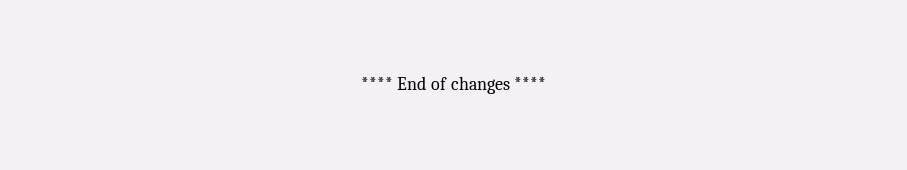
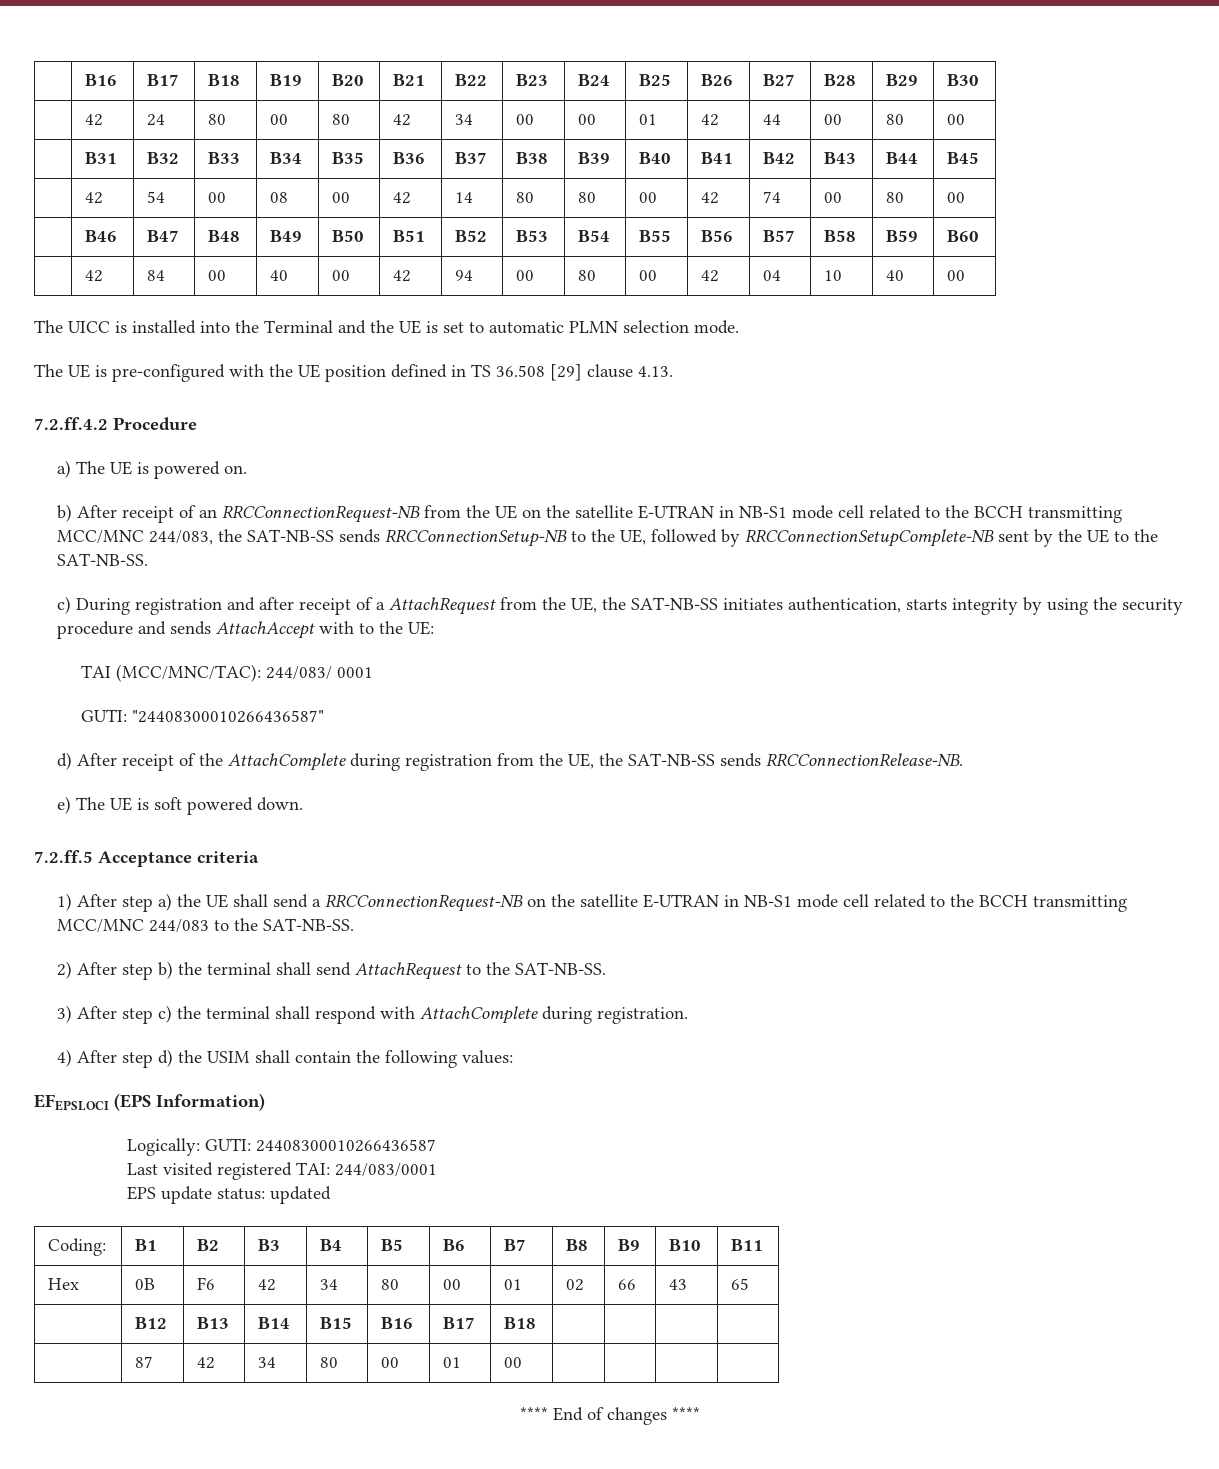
+ | B16 | B17 | B18 | B19 | B20 | B21 | B22 | B23 | B24 | B25 | B26 | B27 | B28 | B29 | B30
+ | 42 | 24 | 80 | 00 | 80 | 42 | 34 | 00 | 00 | 01 | 42 | 44 | 00 | 80 | 00
+ | B31 | B32 | B33 | B34 | B35 | B36 | B37 | B38 | B39 | B40 | B41 | B42 | B43 | B44 | B45
+ | 42 | 54 | 00 | 08 | 00 | 42 | 14 | 80 | 80 | 00 | 42 | 74 | 00 | 80 | 00
+ | B46 | B47 | B48 | B49 | B50 | B51 | B52 | B53 | B54 | B55 | B56 | B57 | B58 | B59 | B60
+ | 42 | 84 | 00 | 40 | 00 | 42 | 94 | 00 | 80 | 00 | 42 | 04 | 10 | 40 | 00
+ The UICC is installed into the Terminal and the UE is set to automatic PLMN selection mode.
+ The UE is pre-configured with the UE position defined in TS 36.508 [29] clause 4.13.
+ 7.2.ff.4.2 Procedure
+ a) The UE is powered on.
+ b) After receipt of an RRCConnectionRequest-NB from the UE on the satellite E-UTRAN in NB-S1 mode cell related to the BCCH transmitting MCC/MNC 244/083, the SAT-NB-SS sends RRCConnectionSetup-NB to the UE, followed by RRCConnectionSetupComplete-NB sent by the UE to the SAT-NB-SS.
+ c) During registration and after receipt of a AttachRequest from the UE, the SAT-NB-SS initiates authentication, starts integrity by using the security procedure and sends AttachAccept with to the UE:
+ TAI (MCC/MNC/TAC): 244/083/ 0001
+ GUTI: "24408300010266436587"
+ d) After receipt of the AttachComplete during registration from the UE, the SAT-NB-SS sends RRCConnectionRelease-NB.
+ e) The UE is soft powered down.
+ 7.2.ff.5 Acceptance criteria
+ 1) After step a) the UE shall send a RRCConnectionRequest-NB on the satellite E-UTRAN in NB-S1 mode cell related to the BCCH transmitting MCC/MNC 244/083 to the SAT-NB-SS.
+ 2) After step b) the terminal shall send AttachRequest to the SAT-NB-SS.
+ 3) After step c) the terminal shall respond with AttachComplete during registration.
+ 4) After step d) the USIM shall contain the following values:
+ EFEPSLOCI (EPS Information)
+ Logically: GUTI: 24408300010266436587
+ Last visited registered TAI: 244/083/0001
+ EPS update status: updated
+ Coding: | B1 | B2 | B3 | B4 | B5 | B6 | B7 | B8 | B9 | B10 | B11
+ Hex | 0B | F6 | 42 | 34 | 80 | 00 | 01 | 02 | 66 | 43 | 65
+ | B12 | B13 | B14 | B15 | B16 | B17 | B18 | | | |
+ | 87 | 42 | 34 | 80 | 00 | 01 | 00 | | | |

